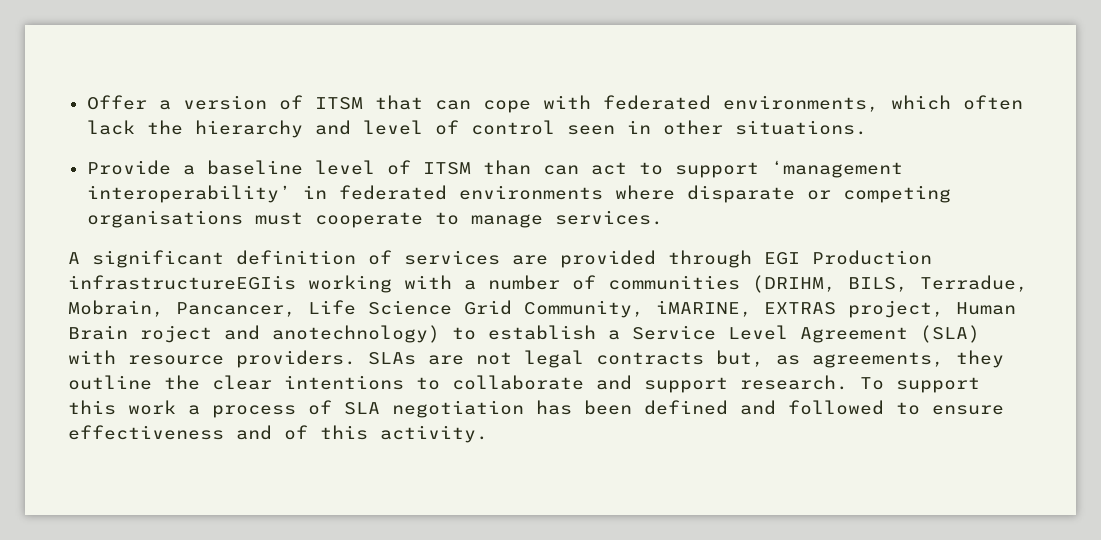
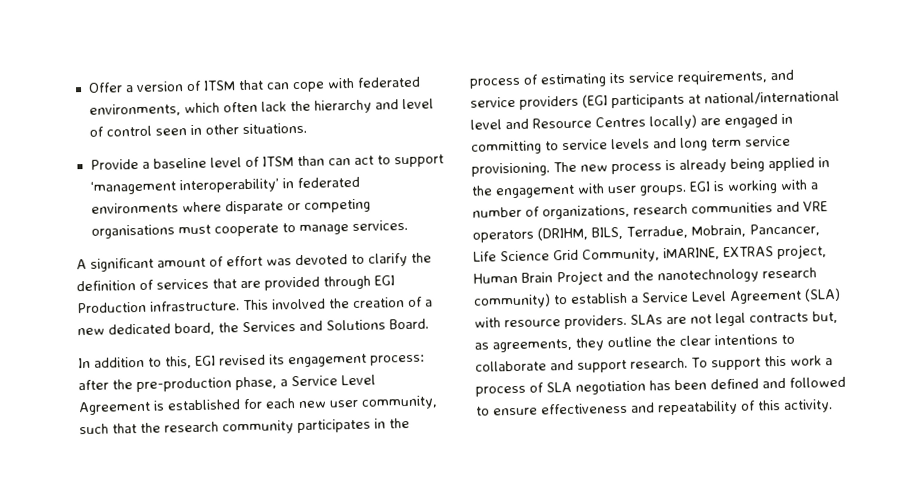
- A significant definition of services are provided through EGI Production infrastructureEGIis working with a number of communities (DRIHM, BILS, Terradue, Mobrain, Pancancer, Life Science Grid Community, iMARINE, EXTRAS project, Human Brain roject and anotechnology) to establish a Service Level Agreement (SLA) with resource providers.
+ A significant amount of effort was devoted to clarify the definition of services that are provided through EGI Production infrastructure. This involved the creation of a new dedicated board, the Services and Solutions Board.
+ In addition to this, EGI revised its engagement process: after the pre-production phase, a Service Level Agreement is established for each new user community, such that the research community participates in the process of estimating its service requirements, and service providers (EGI participants at national/international level and Resource Centres locally) are engaged in committing to service levels and long term service provisioning. The new process is already being applied in the engagement with user groups. EGI is working with a number of organizations, research communities and VRE operators (DRIHM, BILS, Terradue, Mobrain, Pancancer, Life Science Grid Community, iMARINE, EXTRAS project, Human Brain Project and the nanotechnology research community) to establish a Service Level Agreement (SLA) with resource providers.
- To support this work a process of SLA negotiation has been defined and followed to ensure effectiveness and of this activity.
+ To support this work a process of SLA negotiation has been defined and followed to ensure effectiveness and repeatability of this activity.

